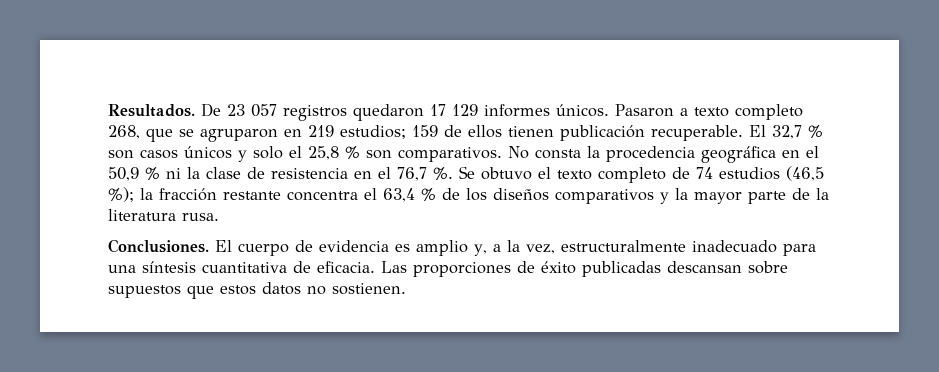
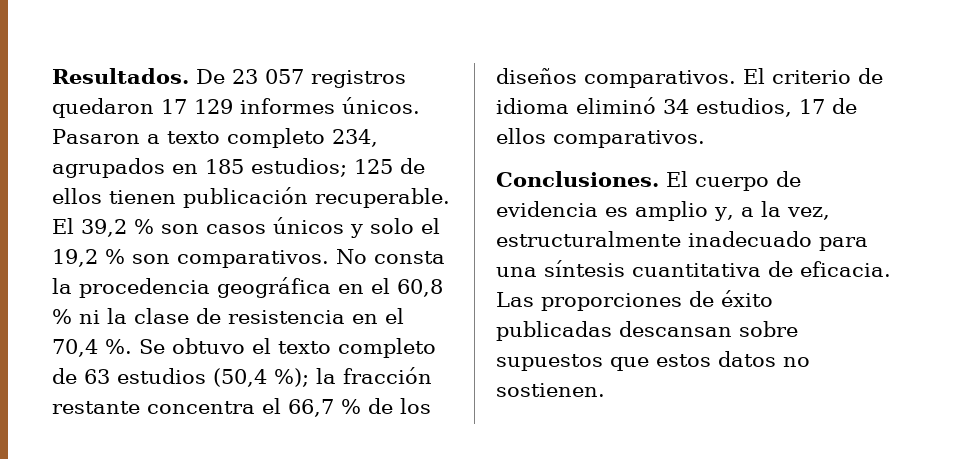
- Pasaron a texto completo 268, que se agruparon en 219 estudios; 159 de ellos tienen publicación recuperable.
+ Pasaron a texto completo 234, agrupados en 185 estudios; 125 de ellos tienen publicación recuperable.
- El 32,7 % son casos únicos y solo el 25,8 % son comparativos.
+ El 39,2 % son casos únicos y solo el 19,2 % son comparativos.
- No consta la procedencia geográfica en el 50,9 % ni la clase de resistencia en el 76,7 %.
+ No consta la procedencia geográfica en el 60,8 % ni la clase de resistencia en el 70,4 %.
- Se obtuvo el texto completo de 74 estudios (46,5 %); la fracción restante concentra el 63,4 % de los diseños comparativos y la mayor parte de la literatura rusa.
+ Se obtuvo el texto completo de 63 estudios (50,4 %); la fracción restante concentra el 66,7 % de los diseños comparativos. El criterio de idioma eliminó 34 estudios, 17 de ellos comparativos.

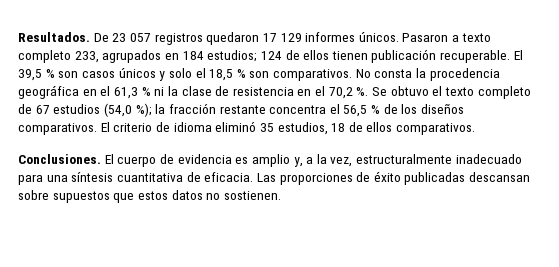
- Pasaron a texto completo 234, agrupados en 185 estudios; 125 de ellos tienen publicación recuperable.
+ Pasaron a texto completo 233, agrupados en 184 estudios; 124 de ellos tienen publicación recuperable.
- El 39,2 % son casos únicos y solo el 19,2 % son comparativos.
+ El 39,5 % son casos únicos y solo el 18,5 % son comparativos.
- No consta la procedencia geográfica en el 60,8 % ni la clase de resistencia en el 70,4 %.
+ No consta la procedencia geográfica en el 61,3 % ni la clase de resistencia en el 70,2 %.
- Se obtuvo el texto completo de 63 estudios (50,4 %); la fracción restante concentra el 66,7 % de los diseños comparativos.
+ Se obtuvo el texto completo de 67 estudios (54,0 %); la fracción restante concentra el 56,5 % de los diseños comparativos.
- El criterio de idioma eliminó 34 estudios, 17 de ellos comparativos.
+ El criterio de idioma eliminó 35 estudios, 18 de ellos comparativos.

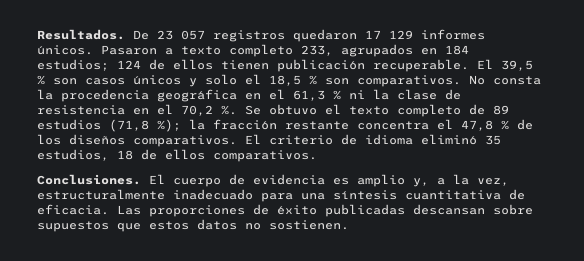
- Se obtuvo el texto completo de 67 estudios (54,0 %); la fracción restante concentra el 56,5 % de los diseños comparativos.
+ Se obtuvo el texto completo de 89 estudios (71,8 %); la fracción restante concentra el 47,8 % de los diseños comparativos.

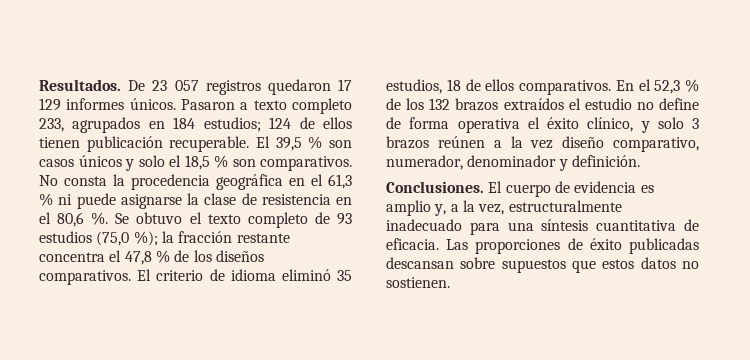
- No consta la procedencia geográfica en el 61,3 % ni la clase de resistencia en el 70,2 %.
+ No consta la procedencia geográfica en el 61,3 % ni puede asignarse la clase de resistencia en el 80,6 %.
- Se obtuvo el texto completo de 89 estudios (71,8 %); la fracción restante concentra el 47,8 % de los diseños comparativos.
+ Se obtuvo el texto completo de 93 estudios (75,0 %); la fracción restante concentra el 47,8 % de los diseños comparativos.
+ En el 52,3 % de los 132 brazos extraídos el estudio no define de forma operativa el éxito clínico, y solo 3 brazos reúnen a la vez diseño comparativo, numerador, denominador y definición.

